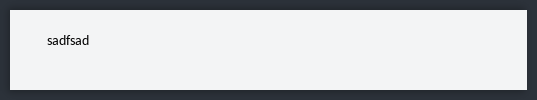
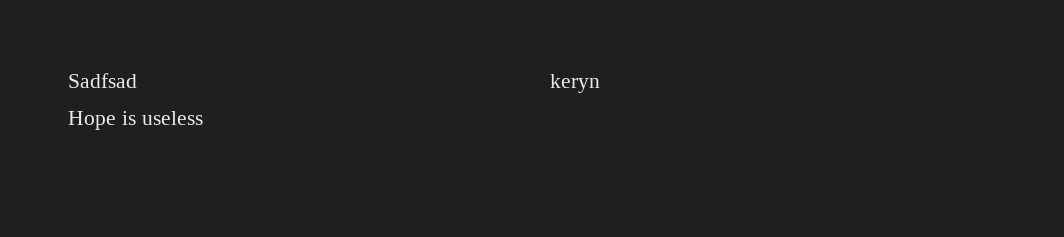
- sadfsad
+ Sadfsad
+ Hope is useless
+ keryn

